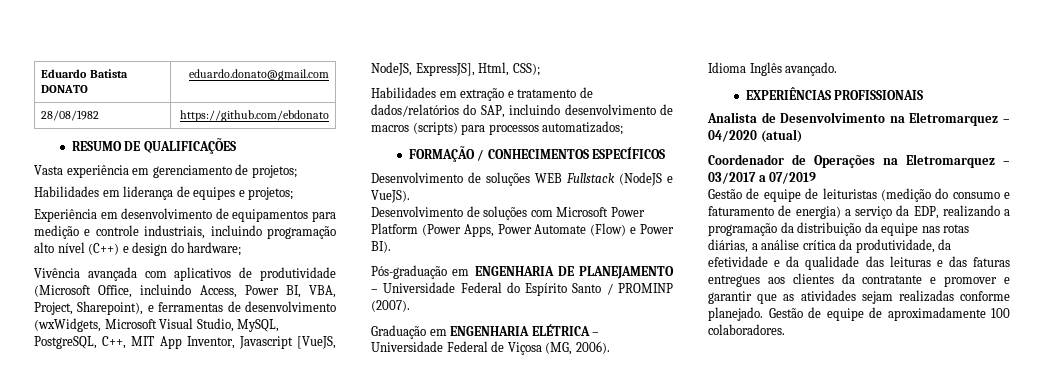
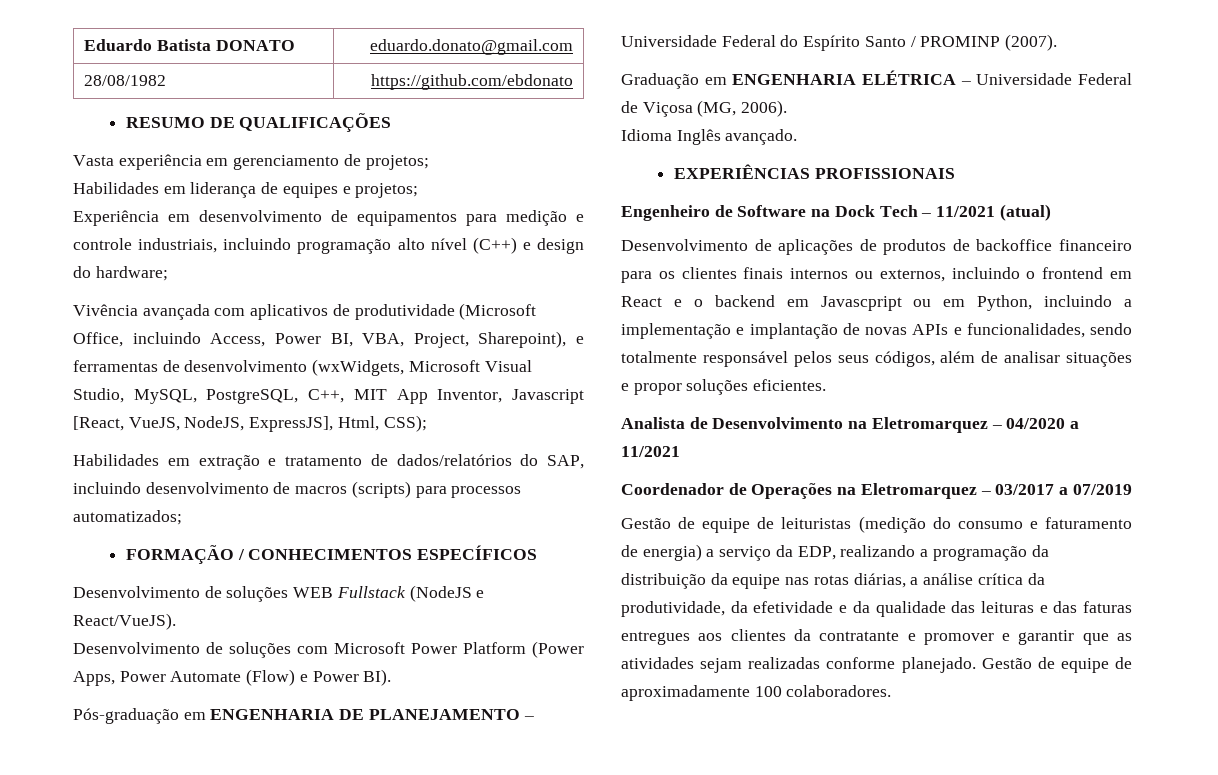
- Vivência avançada com aplicativos de produtividade (Microsoft Office, incluindo Access, Power BI, VBA, Project, Sharepoint), e ferramentas de desenvolvimento (wxWidgets, Microsoft Visual Studio, MySQL, PostgreSQL, C++, MIT App Inventor, Javascript [VueJS, NodeJS, ExpressJS], Html, CSS);
+ Vivência avançada com aplicativos de produtividade (Microsoft Office, incluindo Access, Power BI, VBA, Project, Sharepoint), e ferramentas de desenvolvimento (wxWidgets, Microsoft Visual Studio, MySQL, PostgreSQL, C++, MIT App Inventor, Javascript [React, VueJS, NodeJS, ExpressJS], Html, CSS);
- Desenvolvimento de soluções WEB Fullstack (NodeJS e VueJS).
+ Desenvolvimento de soluções WEB Fullstack (NodeJS e React/VueJS).
+ Engenheiro de Software na Dock Tech – 11/2021 (atual)
+ Desenvolvimento de aplicações de produtos de backoffice financeiro para os clientes finais internos ou externos, incluindo o frontend em React e o backend em Javascpript ou em Python, incluindo a implementação e implantação de novas APIs e funcionalidades, sendo totalmente responsável pelos seus códigos, além de analisar situações e propor soluções eficientes.
- Analista de Desenvolvimento na Eletromarquez – 04/2020 (atual)
+ Analista de Desenvolvimento na Eletromarquez – 04/2020 a 11/2021

